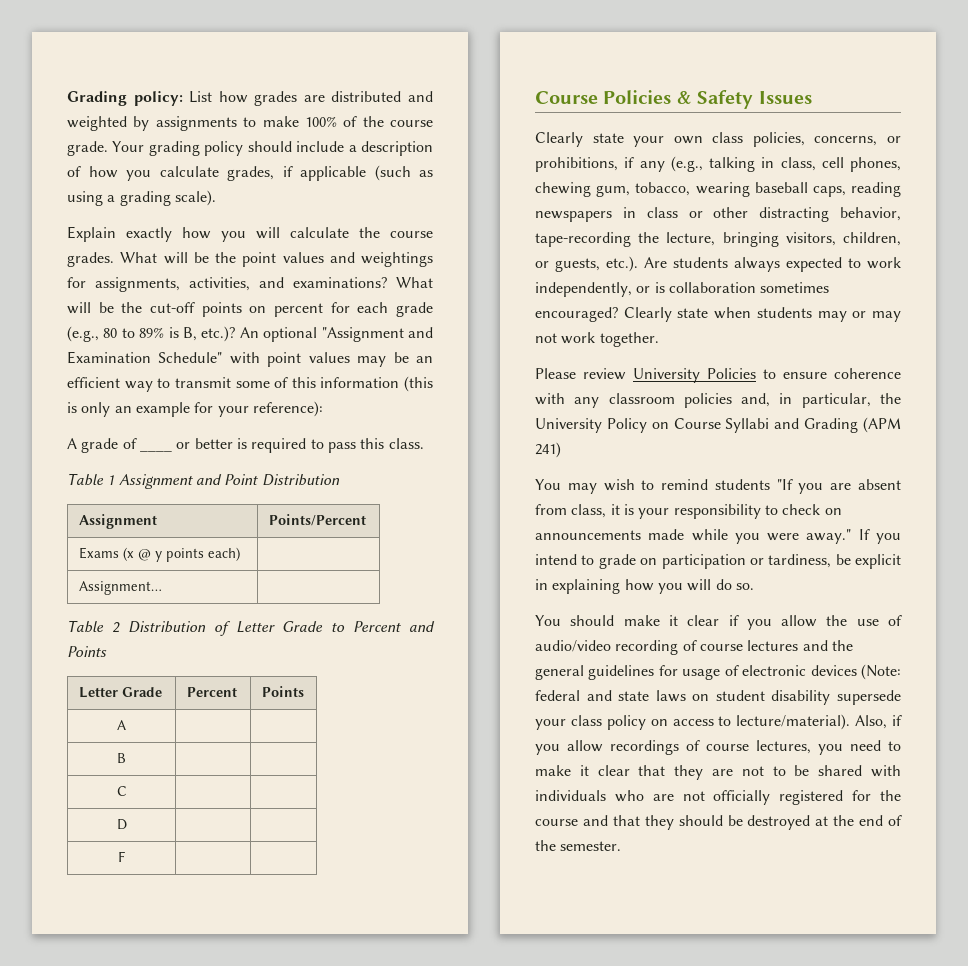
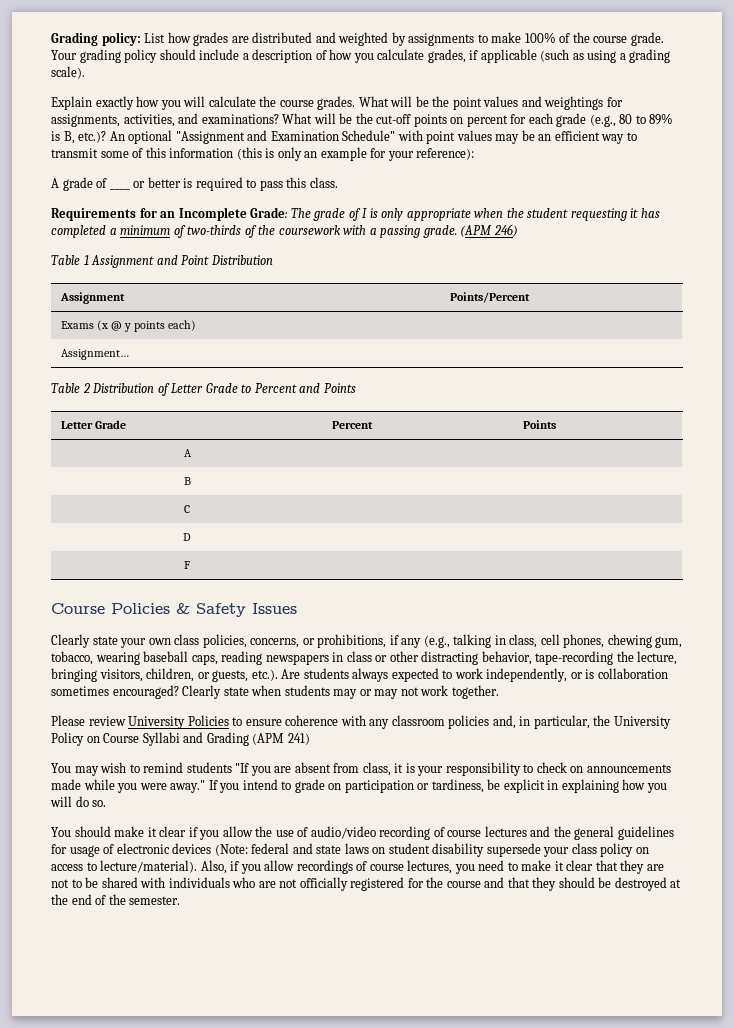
+ Requirements for an Incomplete Grade: The grade of I is only appropriate when the student requesting it has completed a minimum of two-thirds of the coursework with a passing grade. (APM 246)

